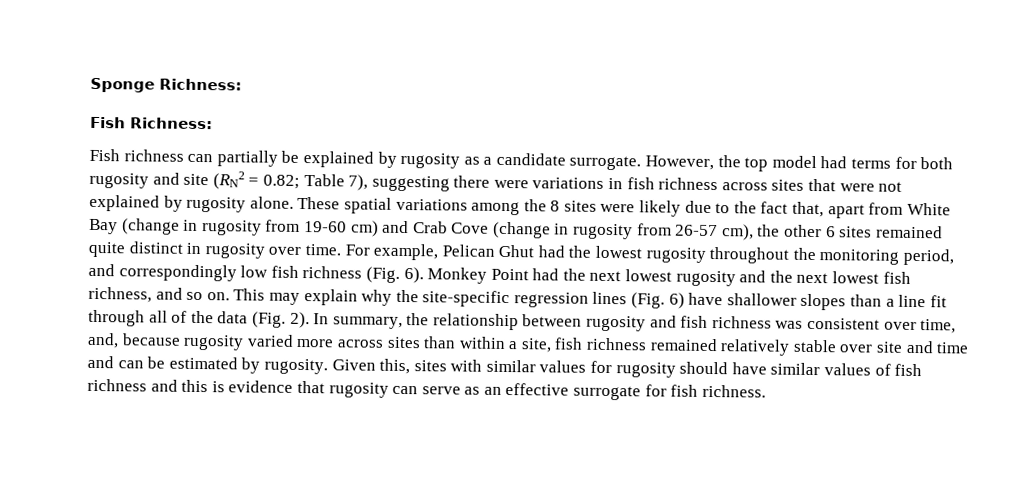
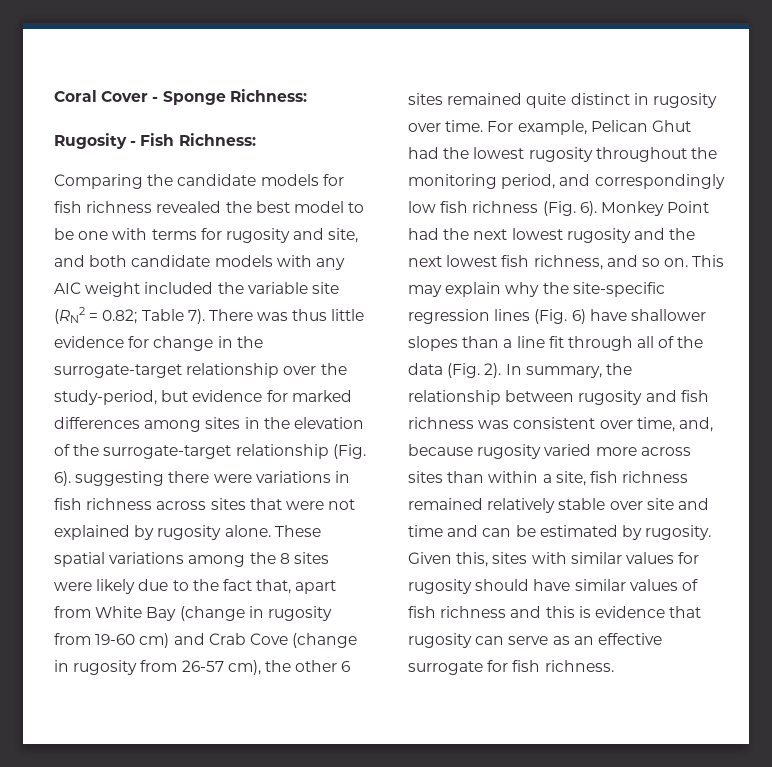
- Sponge Richness:
+ Coral Cover - Sponge Richness:
- Fish Richness:
+ Rugosity - Fish Richness:
- Fish richness can partially be explained by rugosity as a candidate surrogate. However, the top model had terms for both rugosity and site (RN2 = 0.82; Table 7), suggesting there were variations in fish richness across sites that were not explained by rugosity alone.
+ Comparing the candidate models for fish richness revealed the best model to be one with terms for rugosity and site, and both candidate models with any AIC weight included the variable site (RN2 = 0.82; Table 7). There was thus little evidence for change in the surrogate-target relationship over the study-period, but evidence for marked differences among sites in the elevation of the surrogate-target relationship (Fig. 6). suggesting there were variations in fish richness across sites that were not explained by rugosity alone.

